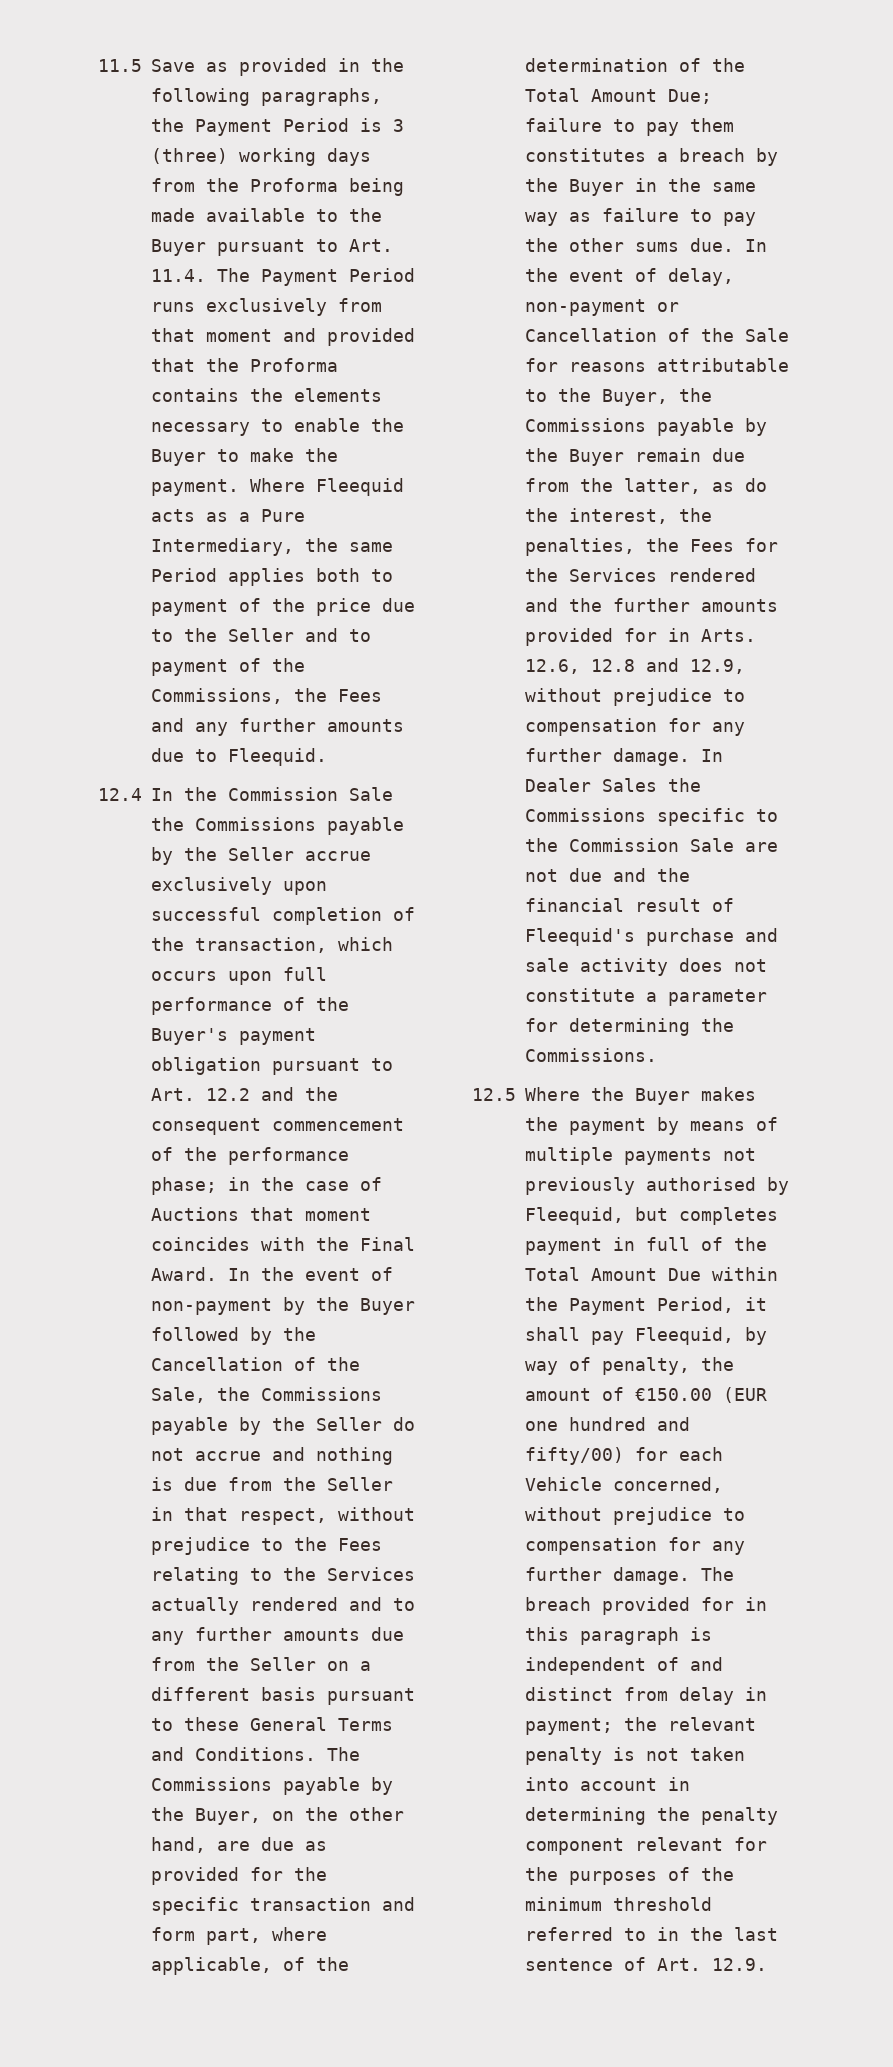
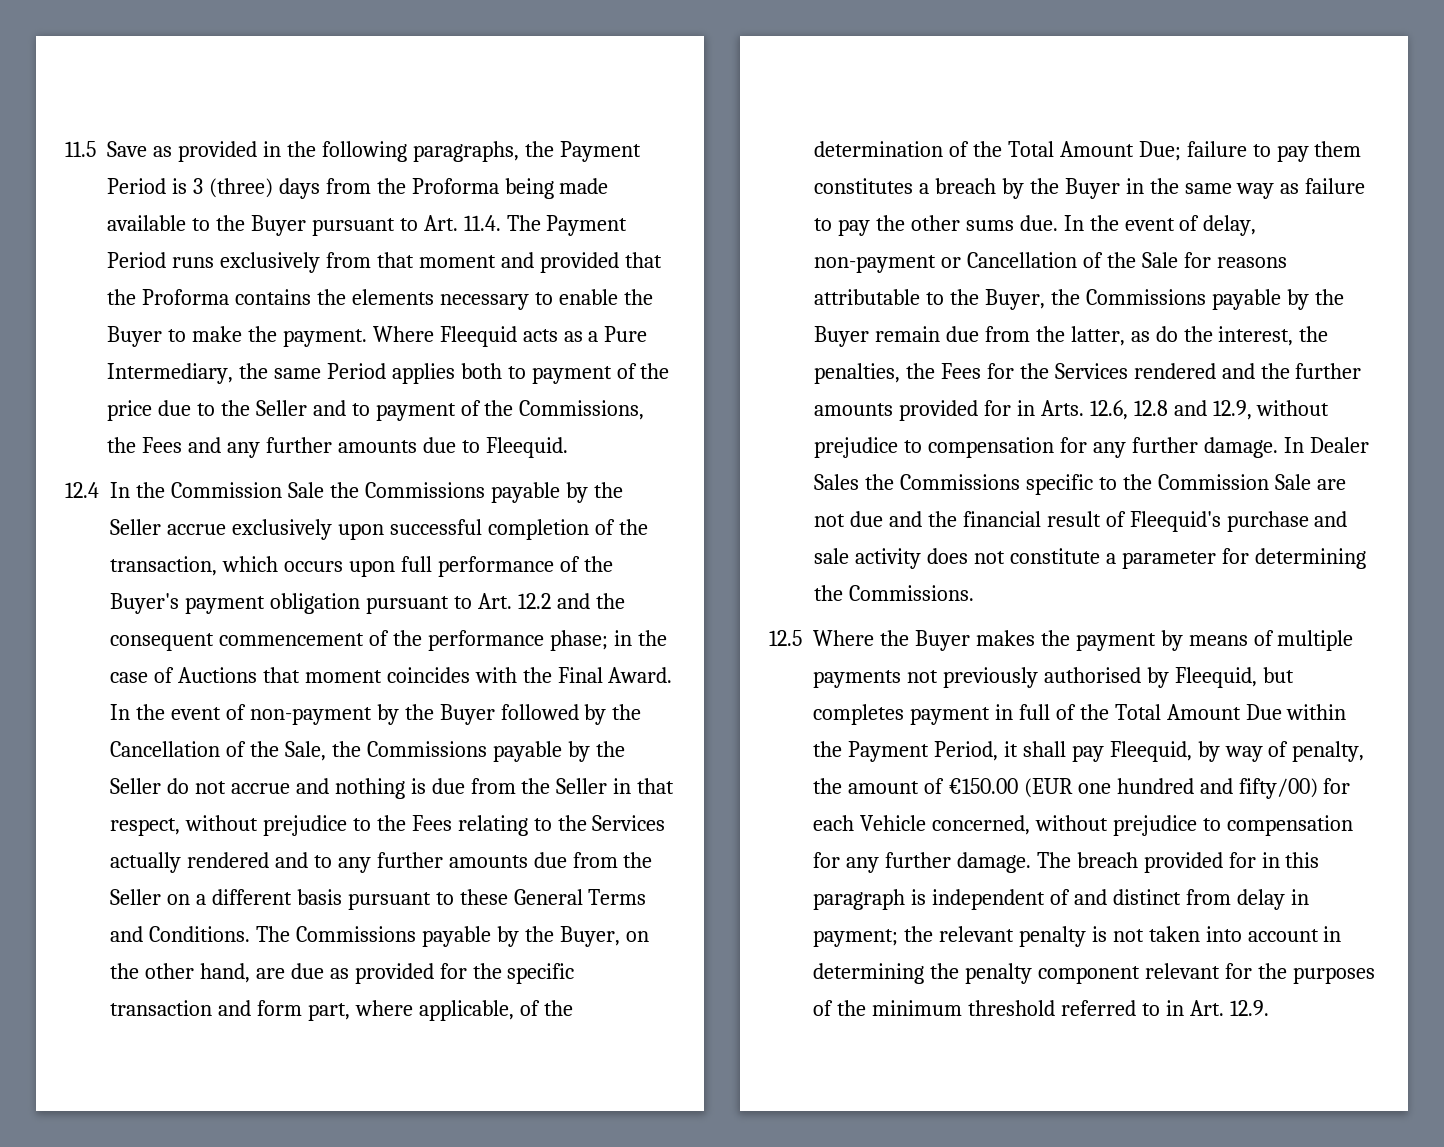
- 11.5 Save as provided in the following paragraphs, the Payment Period is 3 (three) working days from the Proforma being made available to the Buyer pursuant to Art. 11.4. The Payment Period runs exclusively from that moment and provided that the Proforma contains the elements necessary to enable the Buyer to make the payment.
+ 11.5 Save as provided in the following paragraphs, the Payment Period is 3 (three) days from the Proforma being made available to the Buyer pursuant to Art. 11.4. The Payment Period runs exclusively from that moment and provided that the Proforma contains the elements necessary to enable the Buyer to make the payment.
- The breach provided for in this paragraph is independent of and distinct from delay in payment; the relevant penalty is not taken into account in determining the penalty component relevant for the purposes of the minimum threshold referred to in the last sentence of Art. 12.9.
+ The breach provided for in this paragraph is independent of and distinct from delay in payment; the relevant penalty is not taken into account in determining the penalty component relevant for the purposes of the minimum threshold referred to in Art. 12.9.

